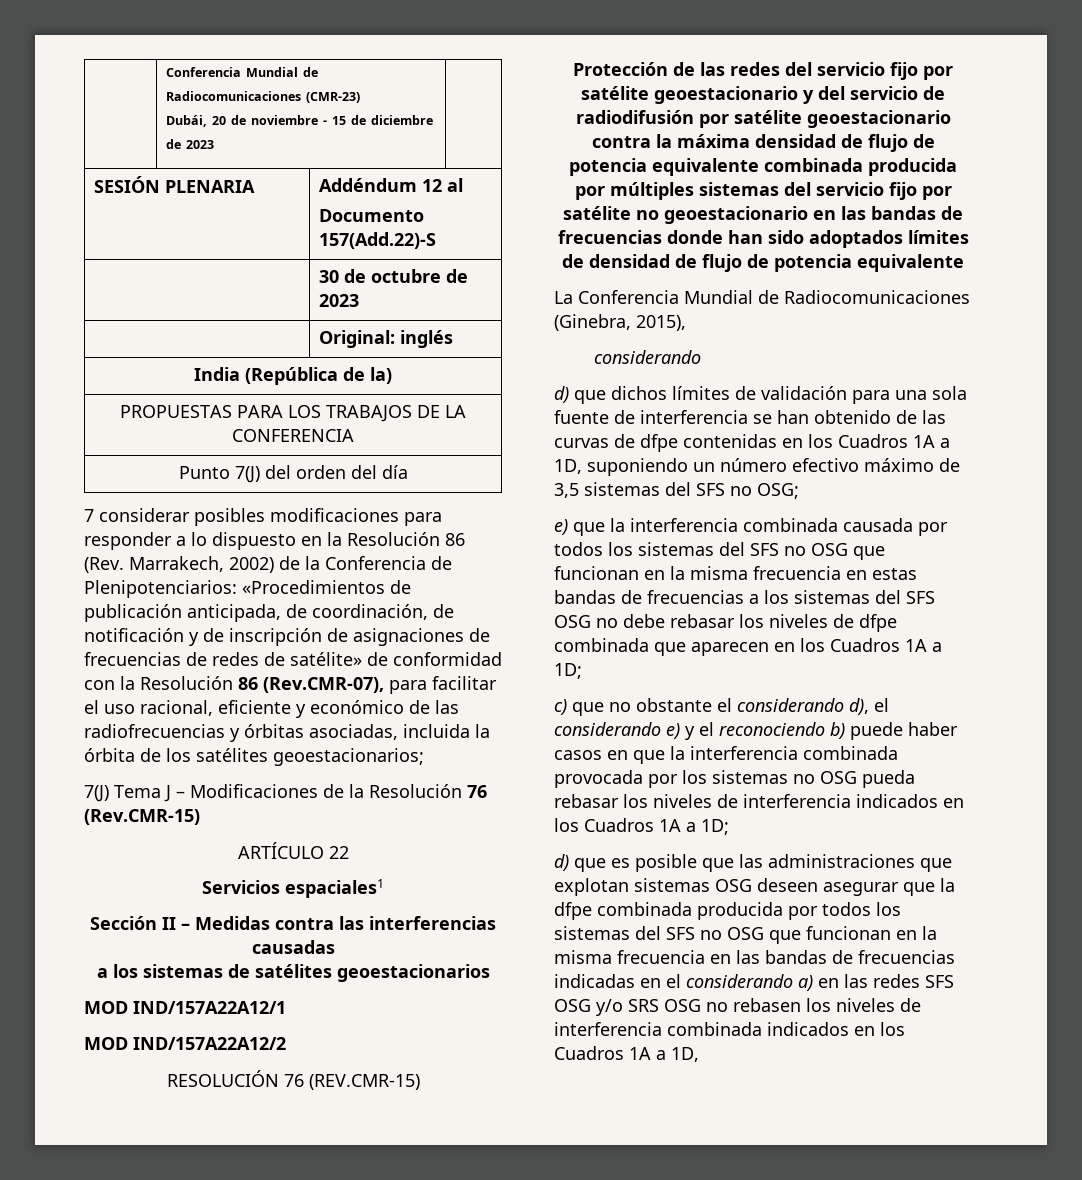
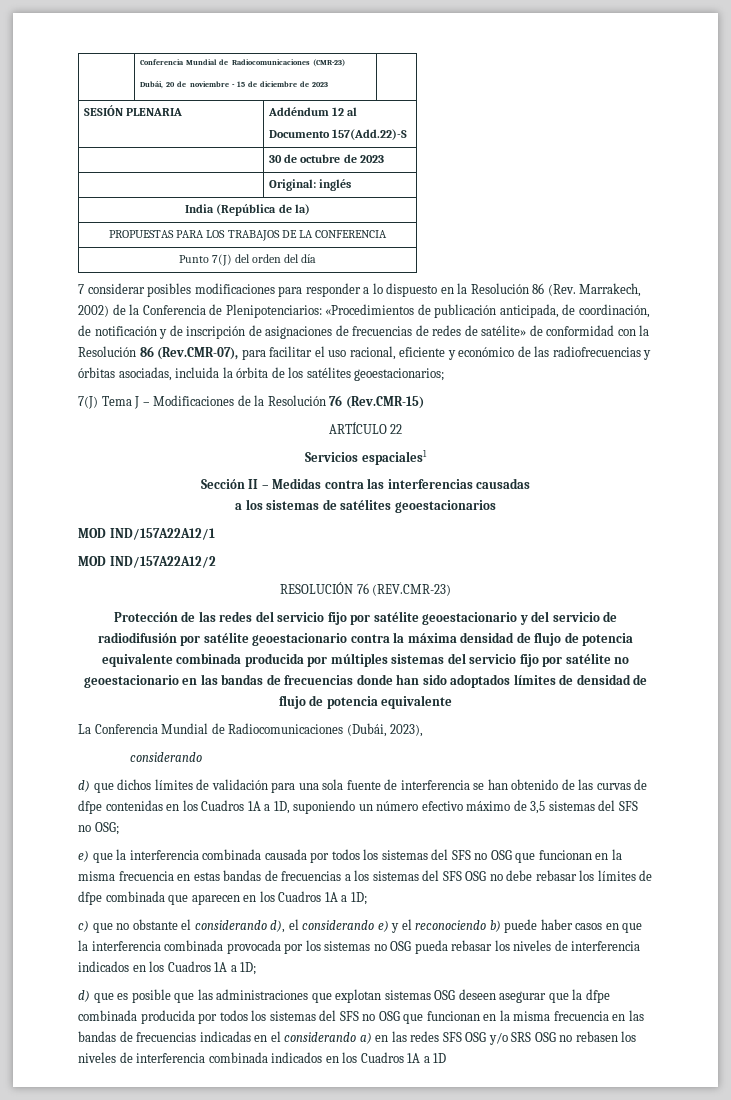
- RESOLUCIÓN 76 (REV.CMR-15)
+ RESOLUCIÓN 76 (REV.CMR-23)
- La Conferencia Mundial de Radiocomunicaciones (Ginebra, 2015),
+ La Conferencia Mundial de Radiocomunicaciones (Dubái, 2023),
- e) que la interferencia combinada causada por todos los sistemas del SFS no OSG que funcionan en la misma frecuencia en estas bandas de frecuencias a los sistemas del SFS OSG no debe rebasar los niveles de dfpe combinada que aparecen en los Cuadros 1A a 1D;
+ e) que la interferencia combinada causada por todos los sistemas del SFS no OSG que funcionan en la misma frecuencia en estas bandas de frecuencias a los sistemas del SFS OSG no debe rebasar los límites de dfpe combinada que aparecen en los Cuadros 1A a 1D;
- d) que es posible que las administraciones que explotan sistemas OSG deseen asegurar que la dfpe combinada producida por todos los sistemas del SFS no OSG que funcionan en la misma frecuencia en las bandas de frecuencias indicadas en el considerando a) en las redes SFS OSG y/o SRS OSG no rebasen los niveles de interferencia combinada indicados en los Cuadros 1A a 1D,
+ d) que es posible que las administraciones que explotan sistemas OSG deseen asegurar que la dfpe combinada producida por todos los sistemas del SFS no OSG que funcionan en la misma frecuencia en las bandas de frecuencias indicadas en el considerando a) en las redes SFS OSG y/o SRS OSG no rebasen los niveles de interferencia combinada indicados en los Cuadros 1A a 1D

